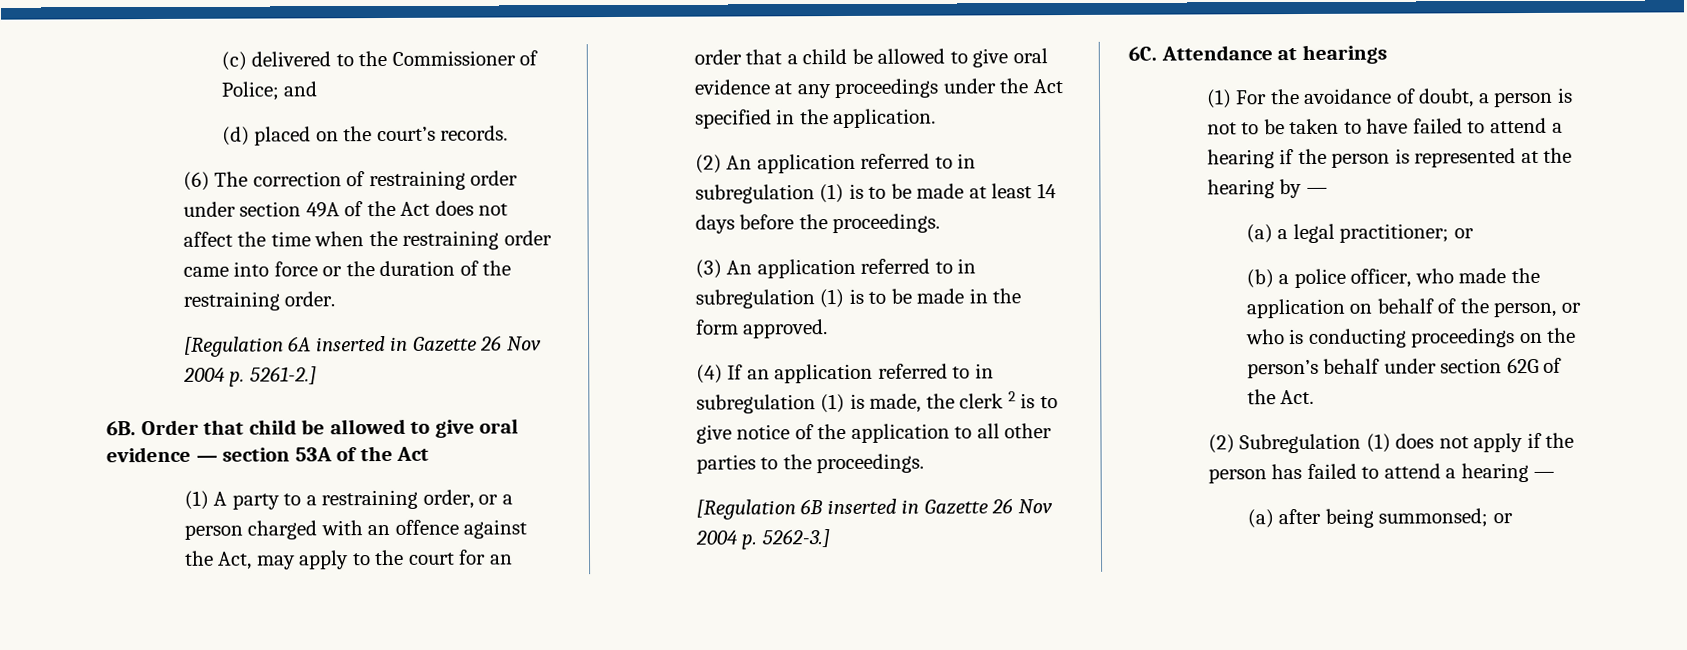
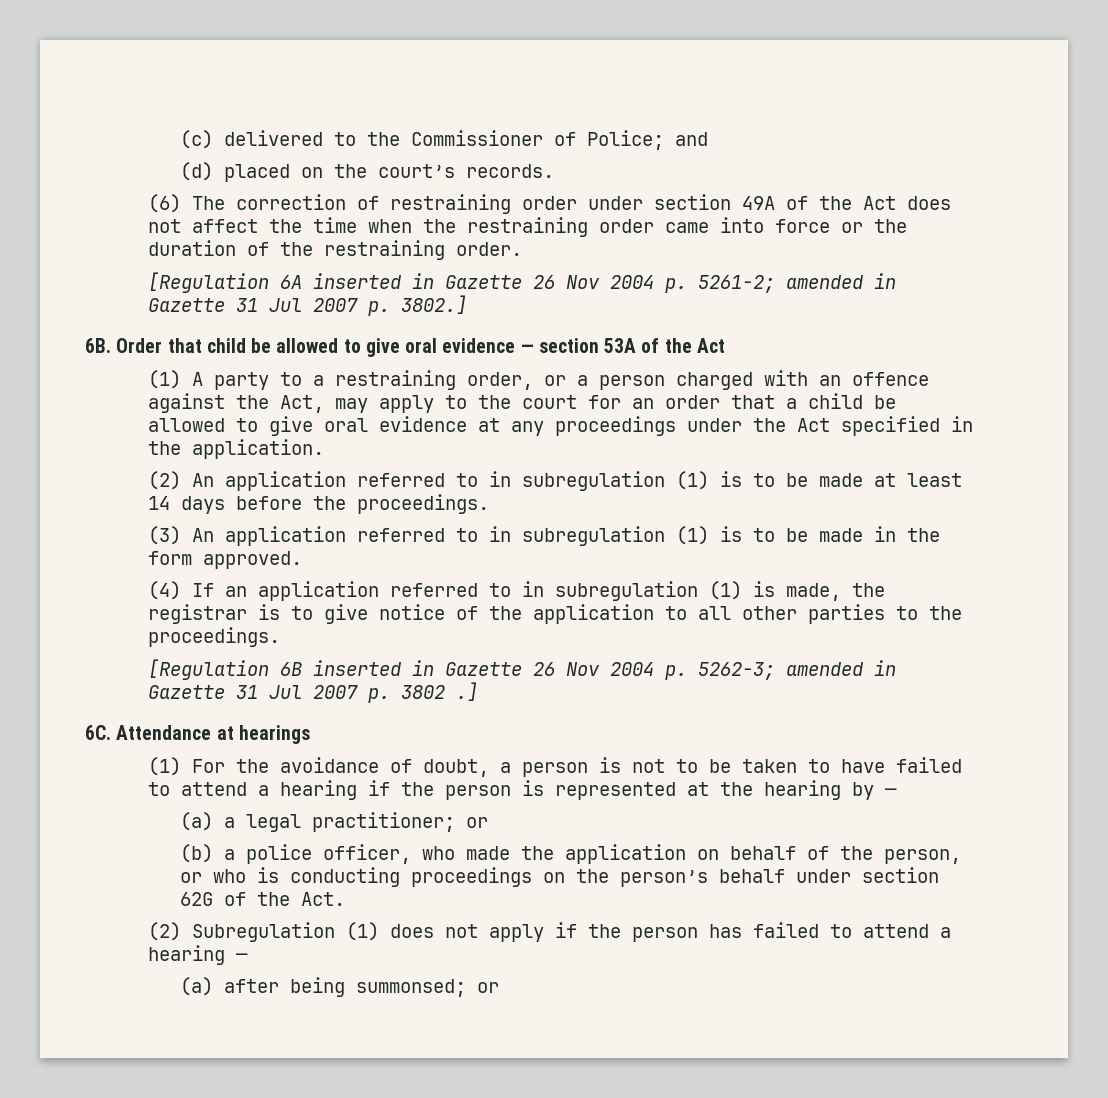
- [Regulation 6A inserted in Gazette 26 Nov 2004 p. 5261-2.]
+ [Regulation 6A inserted in Gazette 26 Nov 2004 p. 5261-2; amended in Gazette 31 Jul 2007 p. 3802.]
- (4) If an application referred to in subregulation (1) is made, the clerk 2 is to give notice of the application to all other parties to the proceedings.
+ (4) If an application referred to in subregulation (1) is made, the registrar is to give notice of the application to all other parties to the proceedings.
- [Regulation 6B inserted in Gazette 26 Nov 2004 p. 5262-3.]
+ [Regulation 6B inserted in Gazette 26 Nov 2004 p. 5262-3; amended in Gazette 31 Jul 2007 p. 3802 .]

